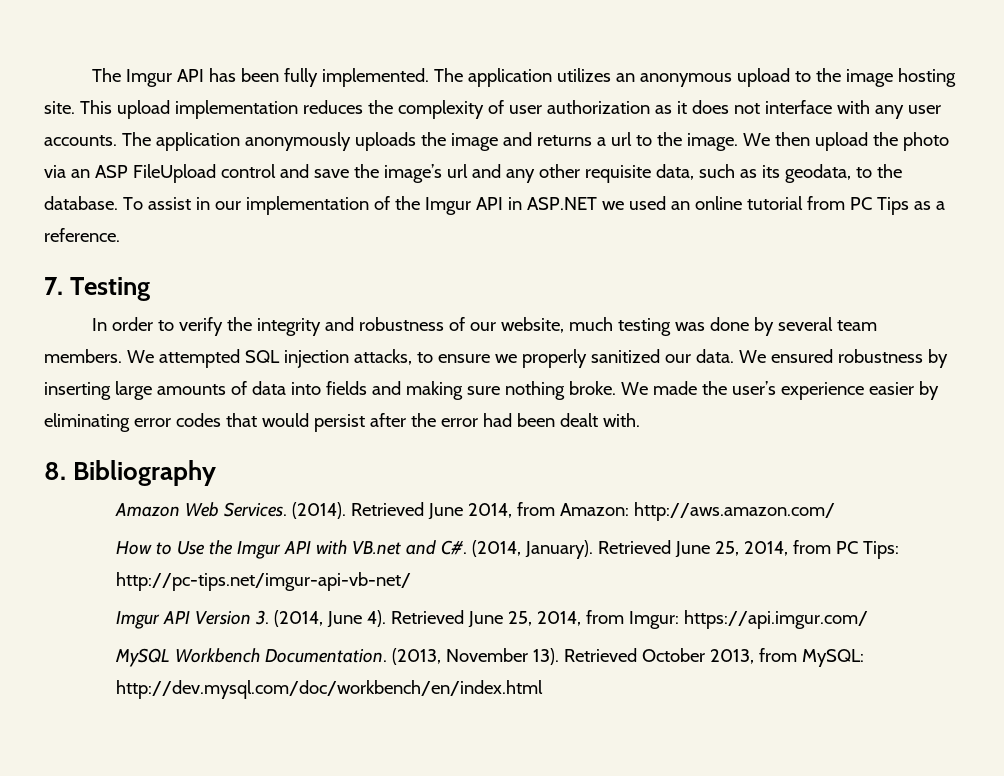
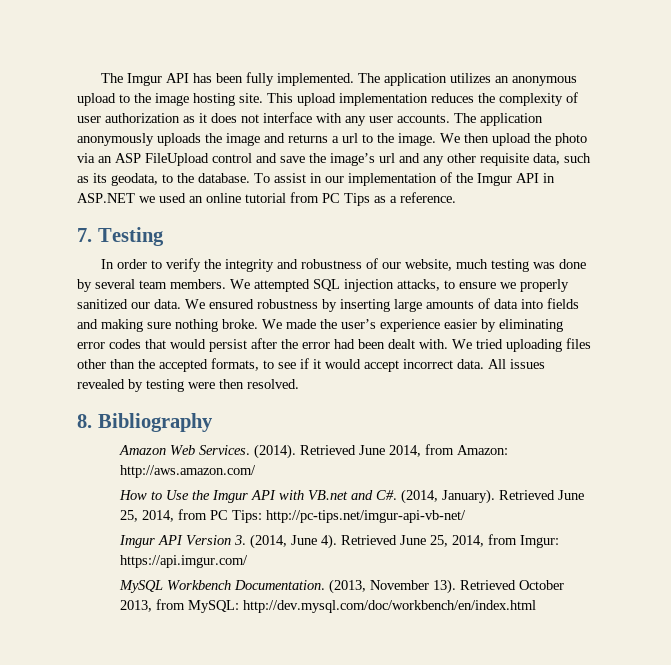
+ We tried uploading files other than the accepted formats, to see if it would accept incorrect data. All issues revealed by testing were then resolved.

